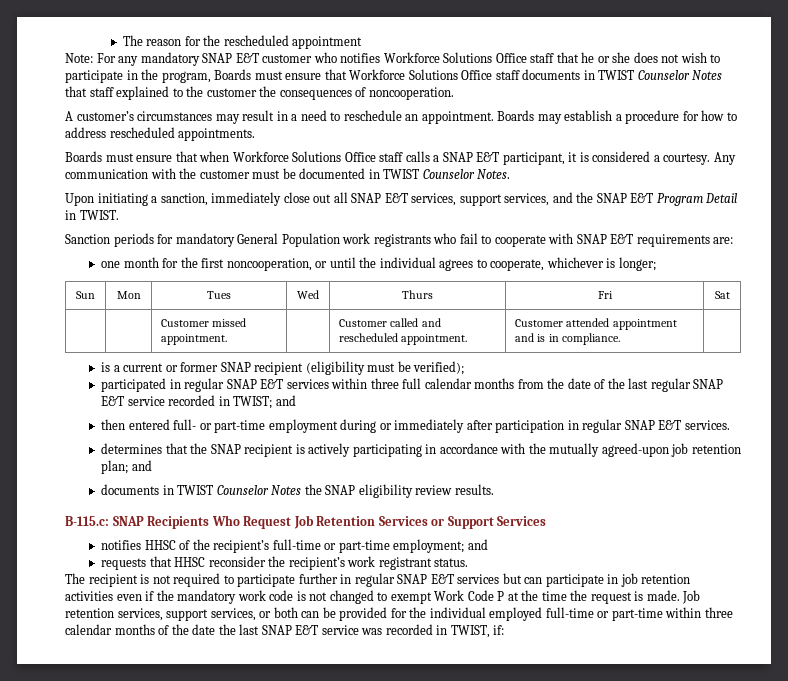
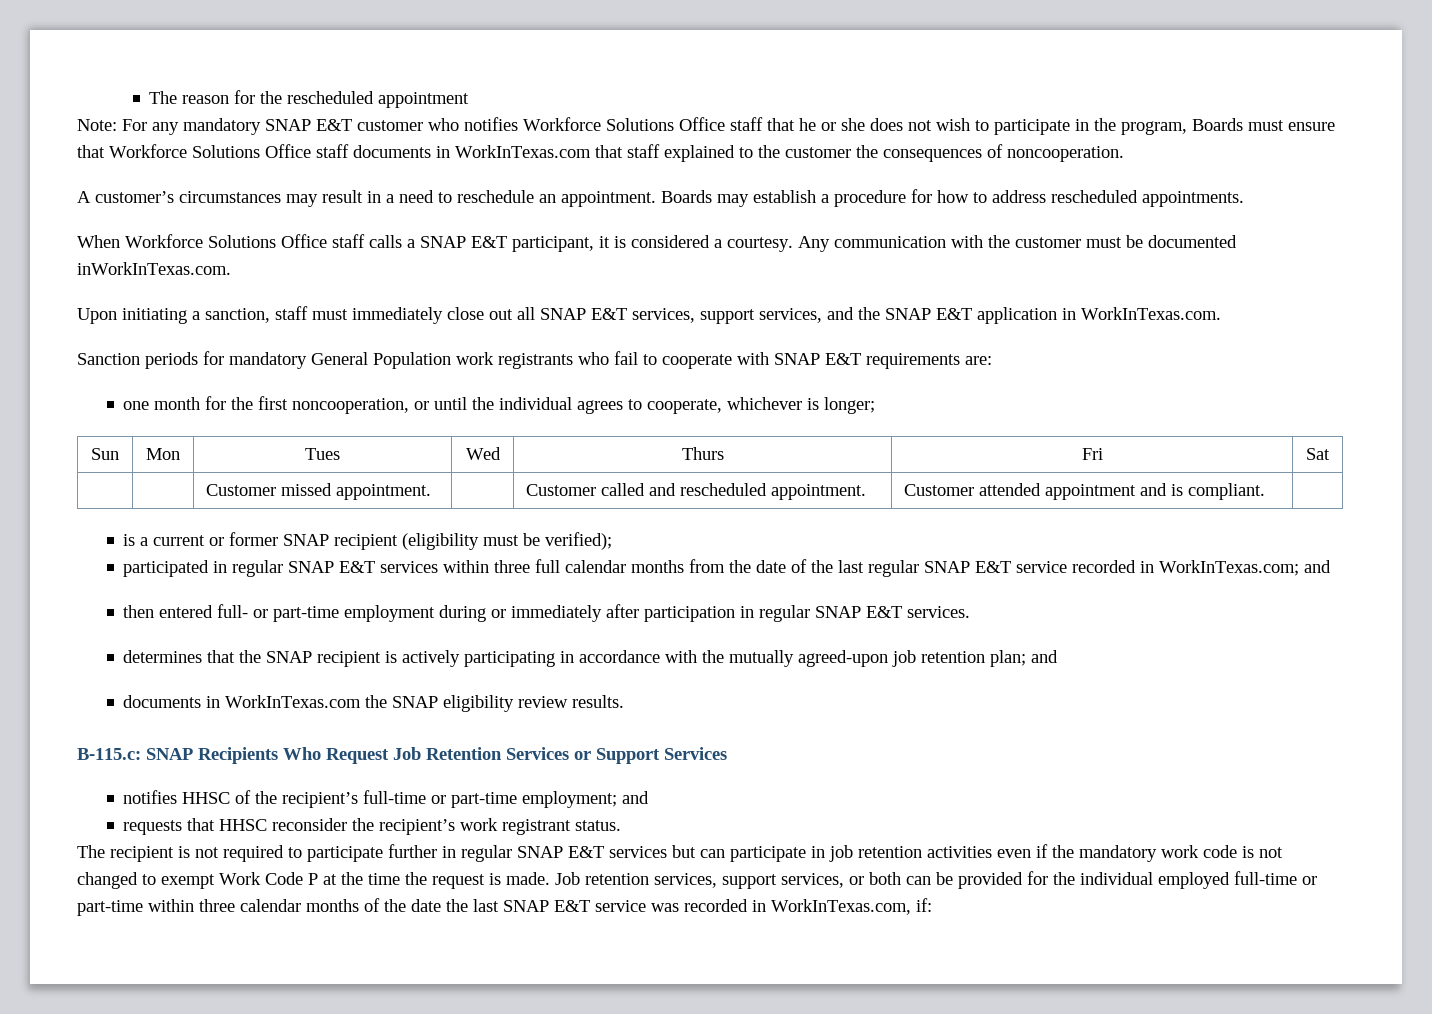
- Note: For any mandatory SNAP E&T customer who notifies Workforce Solutions Office staff that he or she does not wish to participate in the program, Boards must ensure that Workforce Solutions Office staff documents in TWIST Counselor Notes that staff explained to the customer the consequences of noncooperation.
+ Note: For any mandatory SNAP E&T customer who notifies Workforce Solutions Office staff that he or she does not wish to participate in the program, Boards must ensure that Workforce Solutions Office staff documents in WorkInTexas.com that staff explained to the customer the consequences of noncooperation.
- Boards must ensure that when Workforce Solutions Office staff calls a SNAP E&T participant, it is considered a courtesy.
+ When Workforce Solutions Office staff calls a SNAP E&T participant, it is considered a courtesy.
- Any communication with the customer must be documented in TWIST Counselor Notes.
+ Any communication with the customer must be documented inWorkInTexas.com.
- Upon initiating a sanction, immediately close out all SNAP E&T services, support services, and the SNAP E&T Program Detail in TWIST.
+ Upon initiating a sanction, staff must immediately close out all SNAP E&T services, support services, and the SNAP E&T application in WorkInTexas.com.
- | | Customer missed appointment. | | Customer called and rescheduled appointment. | Customer attended appointment and is in compliance. |
+ | | Customer missed appointment. | | Customer called and rescheduled appointment. | Customer attended appointment and is compliant. |
- participated in regular SNAP E&T services within three full calendar months from the date of the last regular SNAP E&T service recorded in TWIST; and
+ participated in regular SNAP E&T services within three full calendar months from the date of the last regular SNAP E&T service recorded in WorkInTexas.com; and
- documents in TWIST Counselor Notes the SNAP eligibility review results.
+ documents in WorkInTexas.com the SNAP eligibility review results.
- Job retention services, support services, or both can be provided for the individual employed full-time or part-time within three calendar months of the date the last SNAP E&T service was recorded in TWIST, if:
+ Job retention services, support services, or both can be provided for the individual employed full-time or part-time within three calendar months of the date the last SNAP E&T service was recorded in WorkInTexas.com, if:

